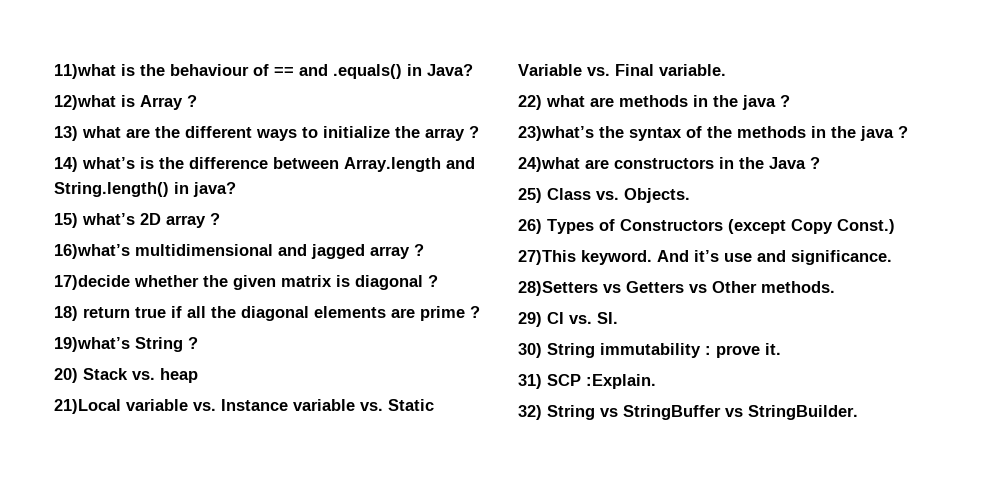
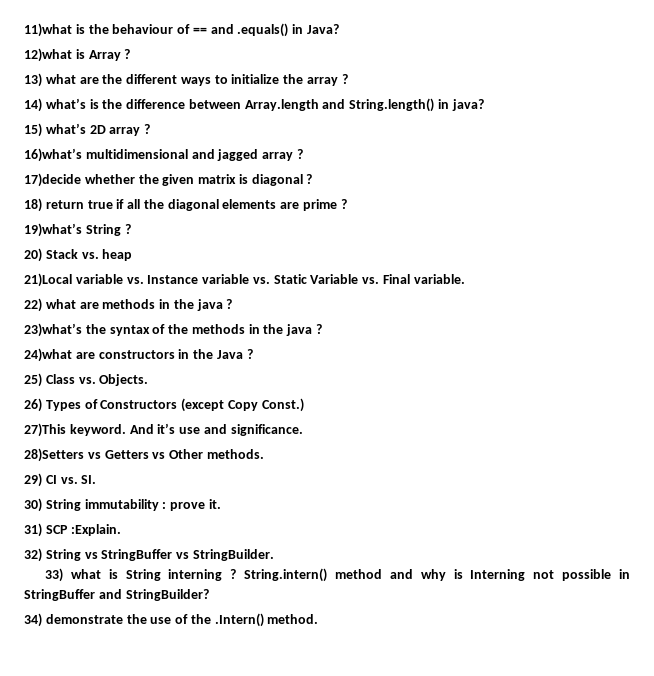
+ 33) what is String interning ? String.intern() method and why is Interning not possible in StringBuffer and StringBuilder?
+ 34) demonstrate the use of the .Intern() method.

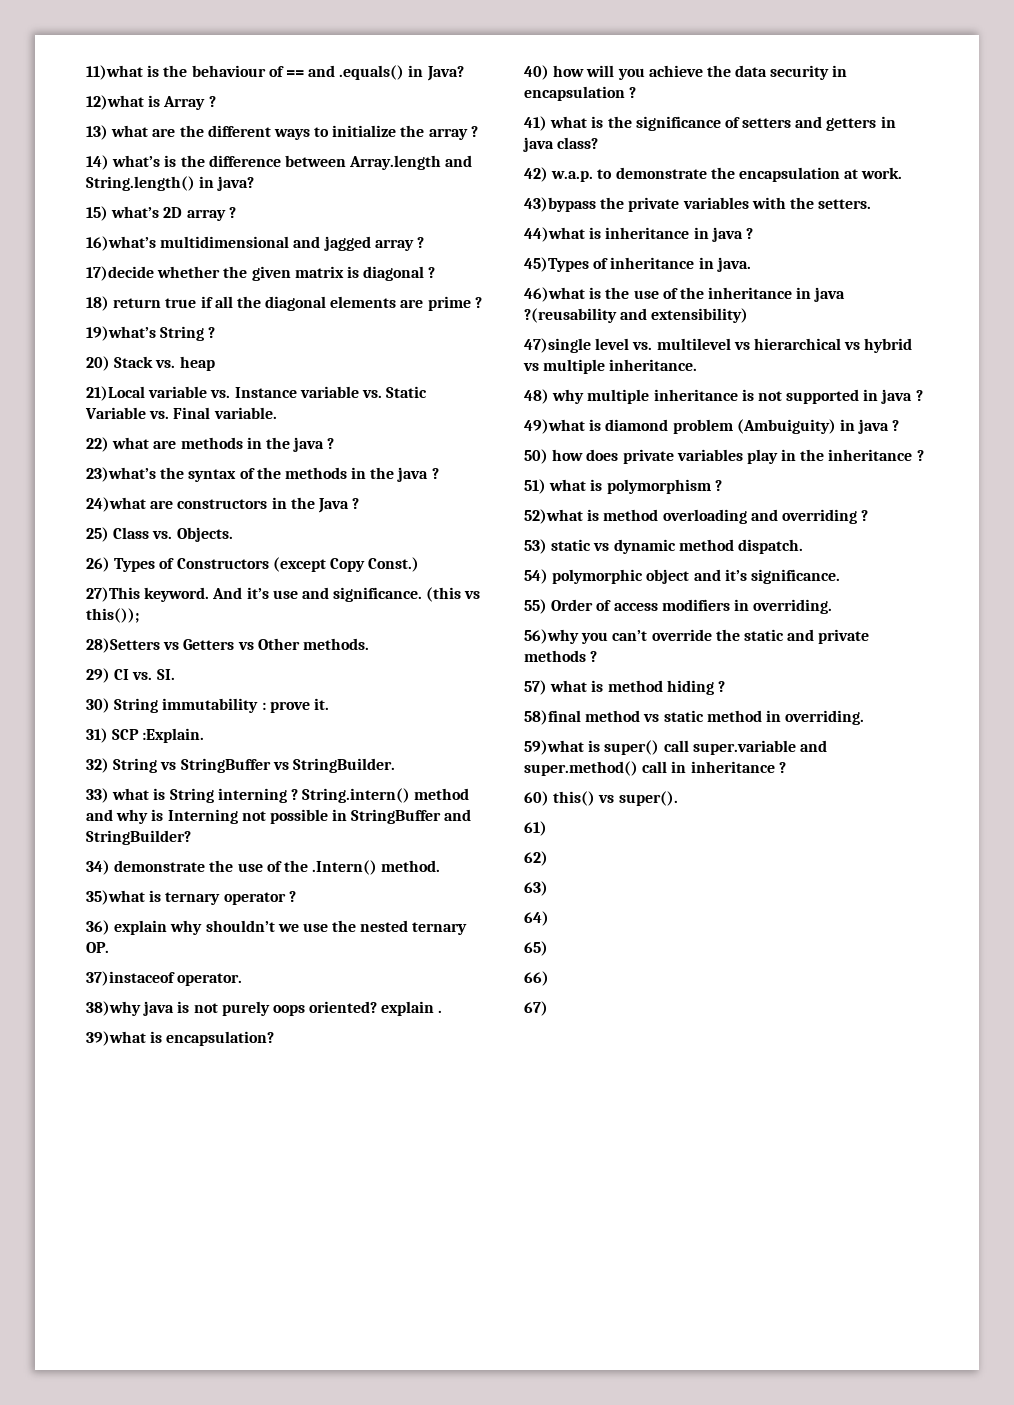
+ (this vs this());
+ 35)what is ternary operator ?
+ 36) explain why shouldn’t we use the nested ternary OP.
+ 37)instaceof operator.
+ 38)why java is not purely oops oriented? explain .
+ 39)what is encapsulation?
+ 40) how will you achieve the data security in encapsulation ?
+ 41) what is the significance of setters and getters in java class?
+ 42) w.a.p. to demonstrate the encapsulation at work.
+ 43)bypass the private variables with the setters.
+ 44)what is inheritance in java ?
+ 45)Types of inheritance in java.
+ 46)what is the use of the inheritance in java ?(reusability and extensibility)
+ 47)single level vs. multilevel vs hierarchical vs hybrid vs multiple inheritance.
+ 48) why multiple inheritance is not supported in java ?
+ 49)what is diamond problem (Ambuiguity) in java ?
+ 50) how does private variables play in the inheritance ?
+ 51) what is polymorphism ?
+ 52)what is method overloading and overriding ?
+ 53) static vs dynamic method dispatch.
+ 54) polymorphic object and it’s significance.
+ 55) Order of access modifiers in overriding.
+ 56)why you can’t override the static and private methods ?
+ 57) what is method hiding ?
+ 58)final method vs static method in overriding.
+ 59)what is super() call super.variable and super.method() call in inheritance ?
+ 60) this() vs super().
+ 61)
+ 62)
+ 63)
+ 64)
+ 65)
+ 66)
+ 67)

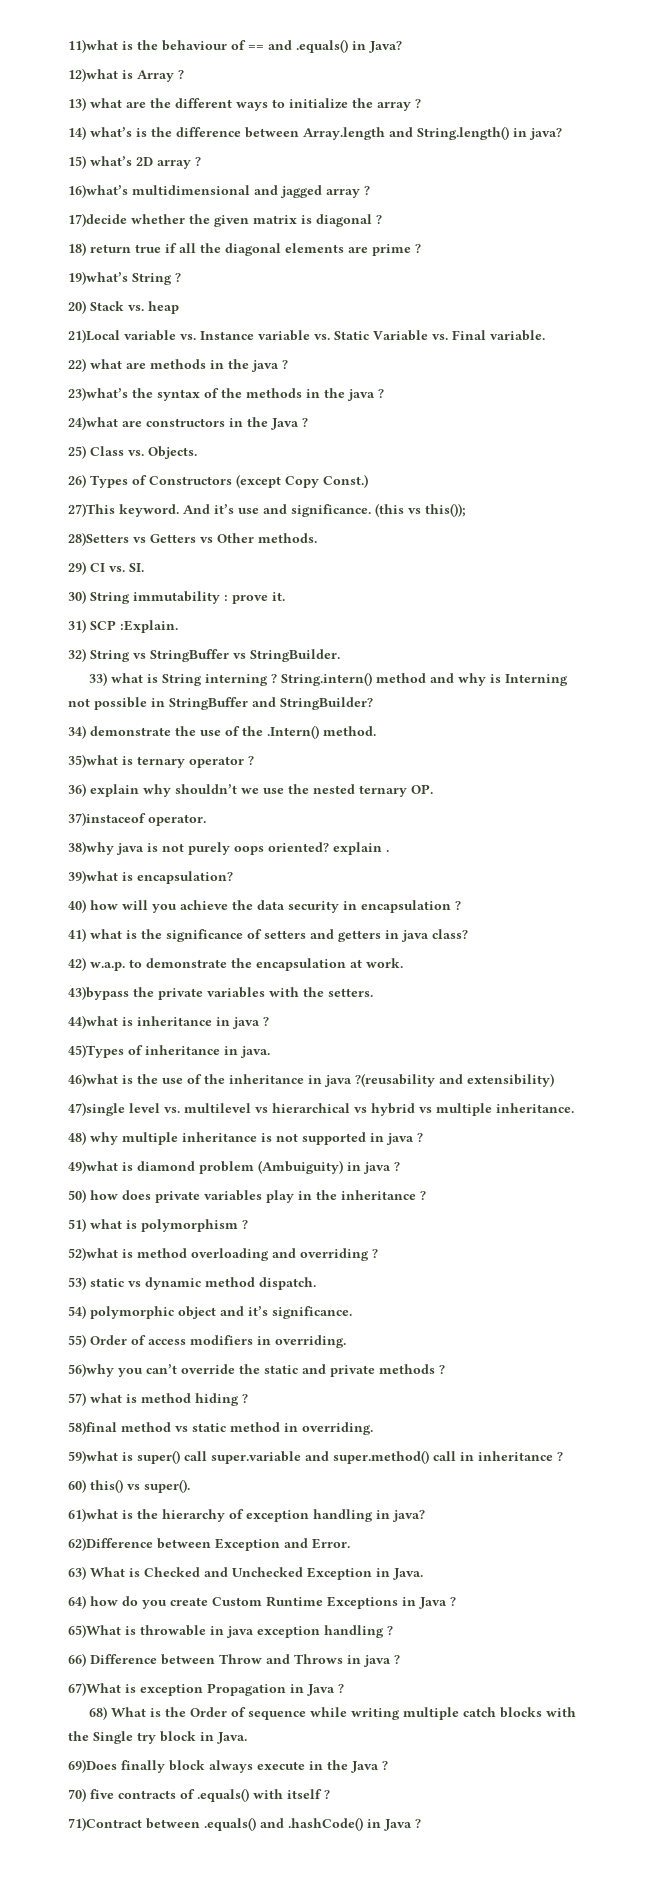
- 61)
- 62)
- 63)
- 64)
- 65)
- 66)
- 67)
+ 61)what is the hierarchy of exception handling in java?
+ 62)Difference between Exception and Error.
+ 63) What is Checked and Unchecked Exception in Java.
+ 64) how do you create Custom Runtime Exceptions in Java ?
+ 65)What is throwable in java exception handling ?
+ 66) Difference between Throw and Throws in java ?
+ 67)What is exception Propagation in Java ?
+ 68) What is the Order of sequence while writing multiple catch blocks with the Single try block in Java.
+ 69)Does finally block always execute in the Java ?
+ 70) five contracts of .equals() with itself ?
+ 71)Contract between .equals() and .hashCode() in Java ?

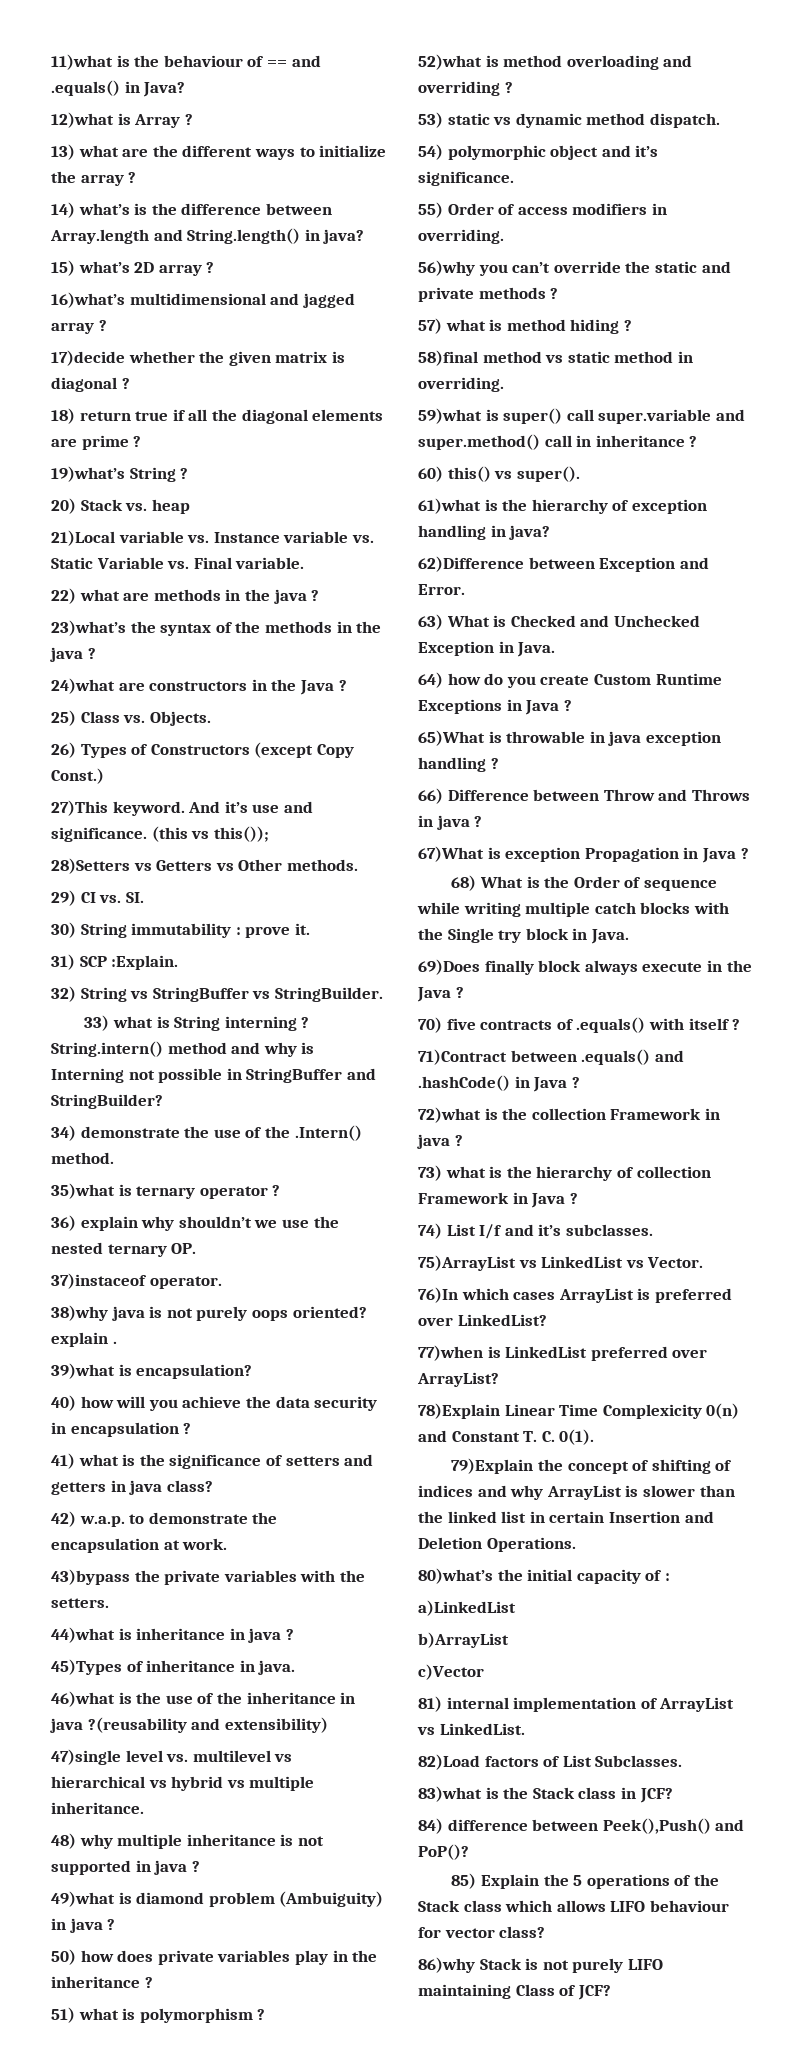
+ 72)what is the collection Framework in java ?
+ 73) what is the hierarchy of collection Framework in Java ?
+ 74) List I/f and it’s subclasses.
+ 75)ArrayList vs LinkedList vs Vector.
+ 76)In which cases ArrayList is preferred over LinkedList?
+ 77)when is LinkedList preferred over ArrayList?
+ 78)Explain Linear Time Complexicity 0(n) and Constant T. C. 0(1).
+ 79)Explain the concept of shifting of indices and why ArrayList is slower than the linked list in certain Insertion and Deletion Operations.
+ 80)what’s the initial capacity of :
+ a)LinkedList
+ b)ArrayList
+ c)Vector
+ 81) internal implementation of ArrayList vs LinkedList.
+ 82)Load factors of List Subclasses.
+ 83)what is the Stack class in JCF?
+ 84) difference between Peek(),Push() and PoP()?
+ 85) Explain the 5 operations of the Stack class which allows LIFO behaviour for vector class?
+ 86)why Stack is not purely LIFO maintaining Class of JCF?

